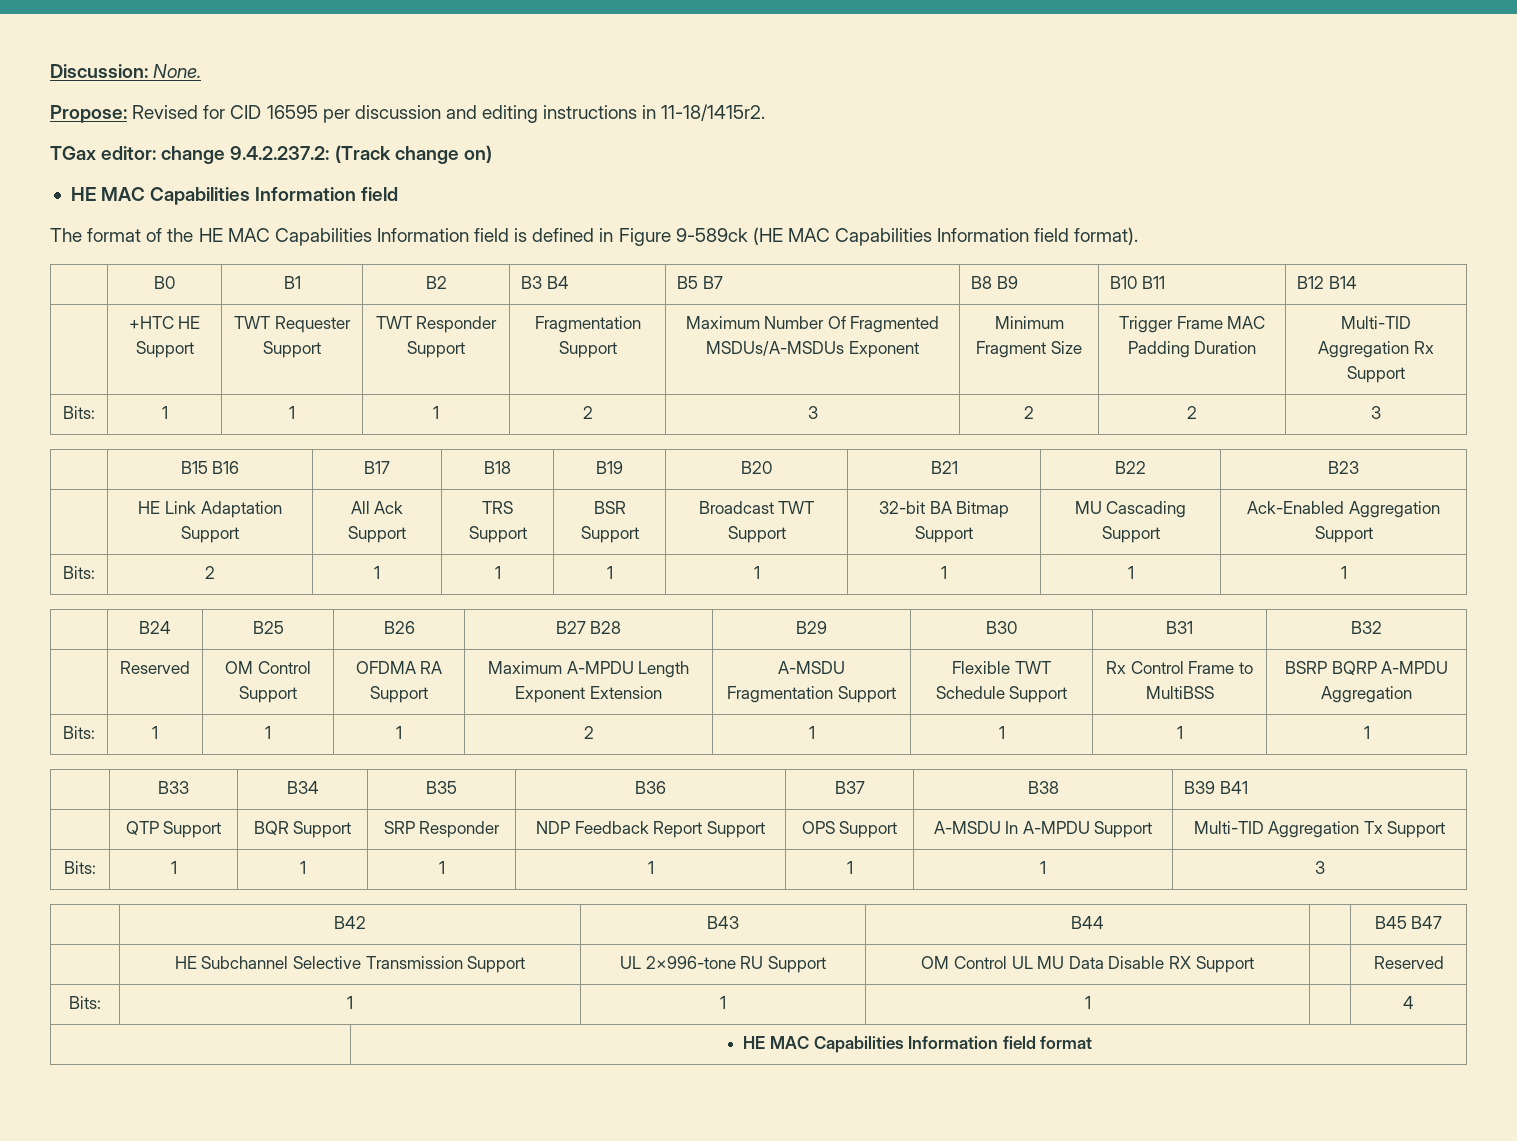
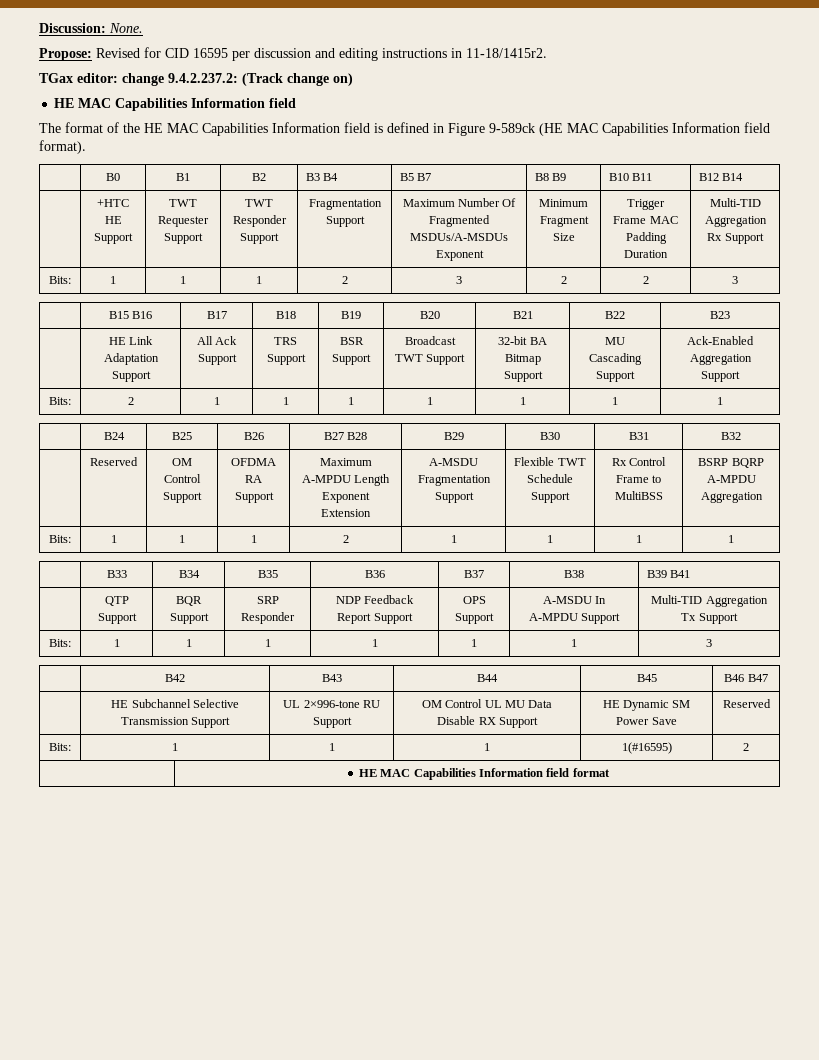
- | B42 | B43 | B44 | | B45 B47
+ | B42 | B43 | B44 | B45 | B46 B47
- | HE Subchannel Selective Transmission Support | UL 2×996-tone RU Support | OM Control UL MU Data Disable RX Support | | Reserved
+ | HE Subchannel Selective Transmission Support | UL 2×996-tone RU Support | OM Control UL MU Data Disable RX Support | HE Dynamic SM Power Save | Reserved
- Bits: | 1 | 1 | 1 | | 4
+ Bits: | 1 | 1 | 1 | 1(#16595) | 2

